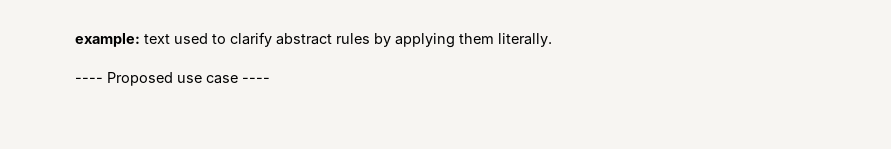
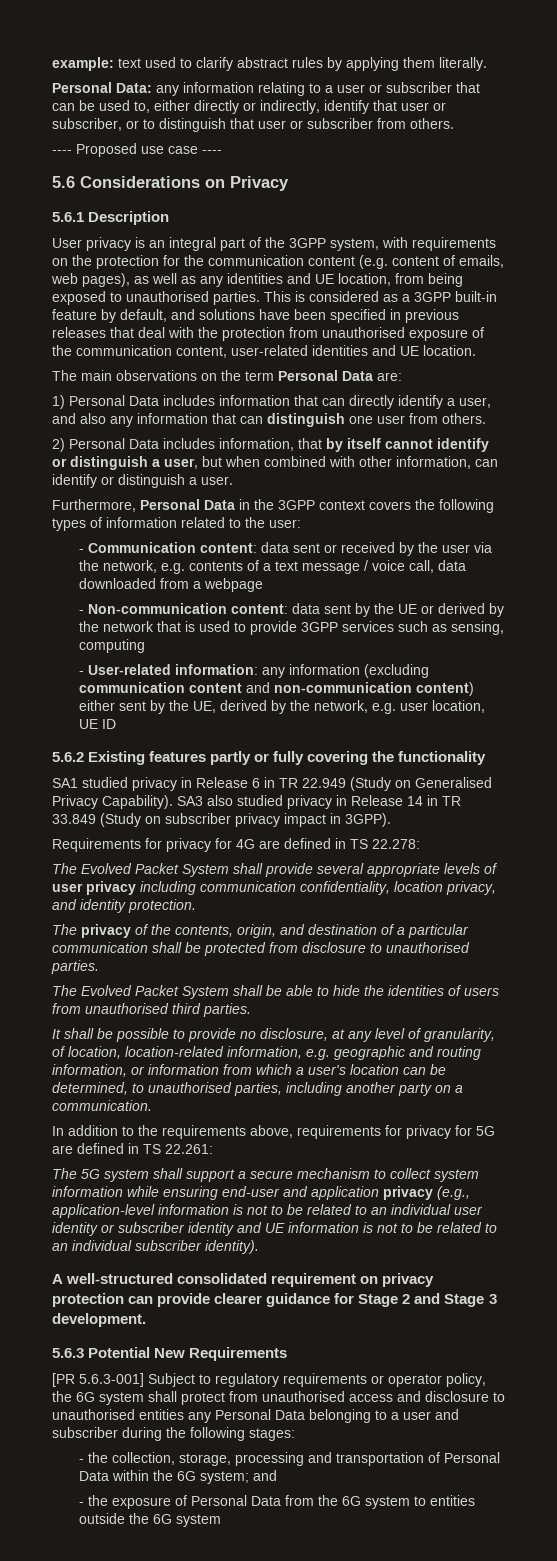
+ Personal Data: any information relating to a user or subscriber that can be used to, either directly or indirectly, identify that user or subscriber, or to distinguish that user or subscriber from others.
+ 5.6 Considerations on Privacy
+ 5.6.1 Description
+ User privacy is an integral part of the 3GPP system, with requirements on the protection for the communication content (e.g. content of emails, web pages), as well as any identities and UE location, from being exposed to unauthorised parties. This is considered as a 3GPP built-in feature by default, and solutions have been specified in previous releases that deal with the protection from unauthorised exposure of the communication content, user-related identities and UE location.
+ The main observations on the term Personal Data are:
+ 1) Personal Data includes information that can directly identify a user, and also any information that can distinguish one user from others.
+ 2) Personal Data includes information, that by itself cannot identify or distinguish a user, but when combined with other information, can identify or distinguish a user.
+ Furthermore, Personal Data in the 3GPP context covers the following types of information related to the user:
+ - Communication content: data sent or received by the user via the network, e.g. contents of a text message / voice call, data downloaded from a webpage
+ - Non-communication content: data sent by the UE or derived by the network that is used to provide 3GPP services such as sensing, computing
+ - User-related information: any information (excluding communication content and non-communication content) either sent by the UE, derived by the network, e.g. user location, UE ID
+ 5.6.2 Existing features partly or fully covering the functionality
+ SA1 studied privacy in Release 6 in TR 22.949 (Study on Generalised Privacy Capability). SA3 also studied privacy in Release 14 in TR 33.849 (Study on subscriber privacy impact in 3GPP).
+ Requirements for privacy for 4G are defined in TS 22.278:
+ The Evolved Packet System shall provide several appropriate levels of user privacy including communication confidentiality, location privacy, and identity protection.
+ The privacy of the contents, origin, and destination of a particular communication shall be protected from disclosure to unauthorised parties.
+ The Evolved Packet System shall be able to hide the identities of users from unauthorised third parties.
+ It shall be possible to provide no disclosure, at any level of granularity, of location, location-related information, e.g. geographic and routing information, or information from which a user's location can be determined, to unauthorised parties, including another party on a communication.
+ In addition to the requirements above, requirements for privacy for 5G are defined in TS 22.261:
+ The 5G system shall support a secure mechanism to collect system information while ensuring end-user and application privacy (e.g., application-level information is not to be related to an individual user identity or subscriber identity and UE information is not to be related to an individual subscriber identity).
+ A well-structured consolidated requirement on privacy protection can provide clearer guidance for Stage 2 and Stage 3 development.
+ 5.6.3 Potential New Requirements
+ [PR 5.6.3-001] Subject to regulatory requirements or operator policy, the 6G system shall protect from unauthorised access and disclosure to unauthorised entities any Personal Data belonging to a user and subscriber during the following stages:
+ - the collection, storage, processing and transportation of Personal Data within the 6G system; and
+ - the exposure of Personal Data from the 6G system to entities outside the 6G system

